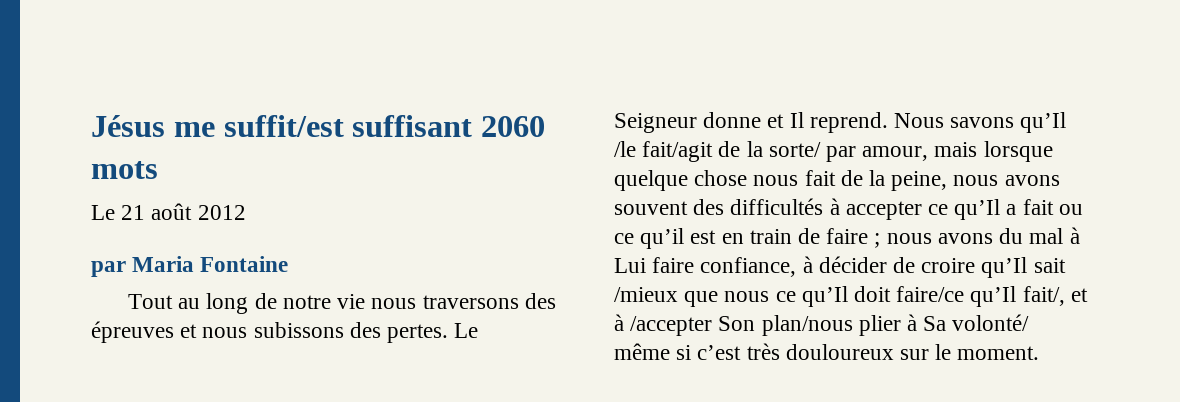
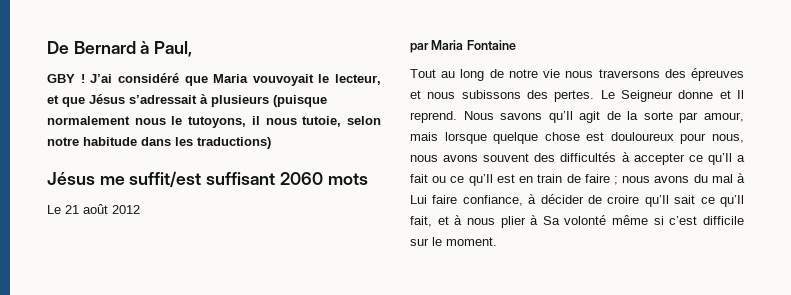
+ De Bernard à Paul,
+ GBY ! J’ai considéré que Maria vouvoyait le lecteur, et que Jésus s’adressait à plusieurs (puisque normalement nous le tutoyons, il nous tutoie, selon notre habitude dans les traductions)
- Nous savons qu’Il /le fait/agit de la sorte/ par amour, mais lorsque quelque chose nous fait de la peine, nous avons souvent des difficultés à accepter ce qu’Il a fait ou ce qu’il est en train de faire ; nous avons du mal à Lui faire confiance, à décider de croire qu’Il sait /mieux que nous ce qu’Il doit faire/ce qu’Il fait/, et à /accepter Son plan/nous plier à Sa volonté/ même si c’est très douloureux sur le moment.
+ Nous savons qu’Il agit de la sorte par amour, mais lorsque quelque chose est douloureux pour nous, nous avons souvent des difficultés à accepter ce qu’Il a fait ou ce qu’Il est en train de faire ; nous avons du mal à Lui faire confiance, à décider de croire qu’Il sait ce qu’Il fait, et à nous plier à Sa volonté même si c’est difficile sur le moment.

